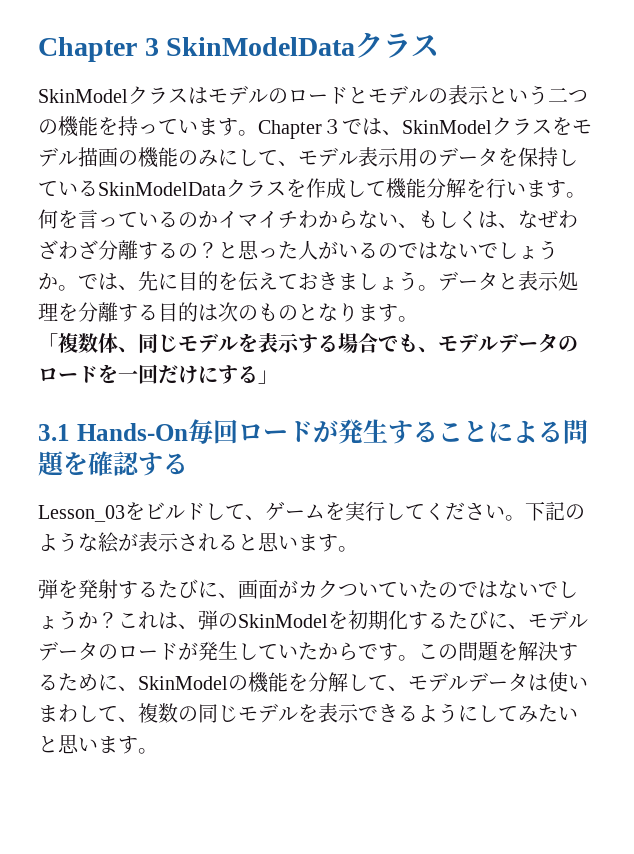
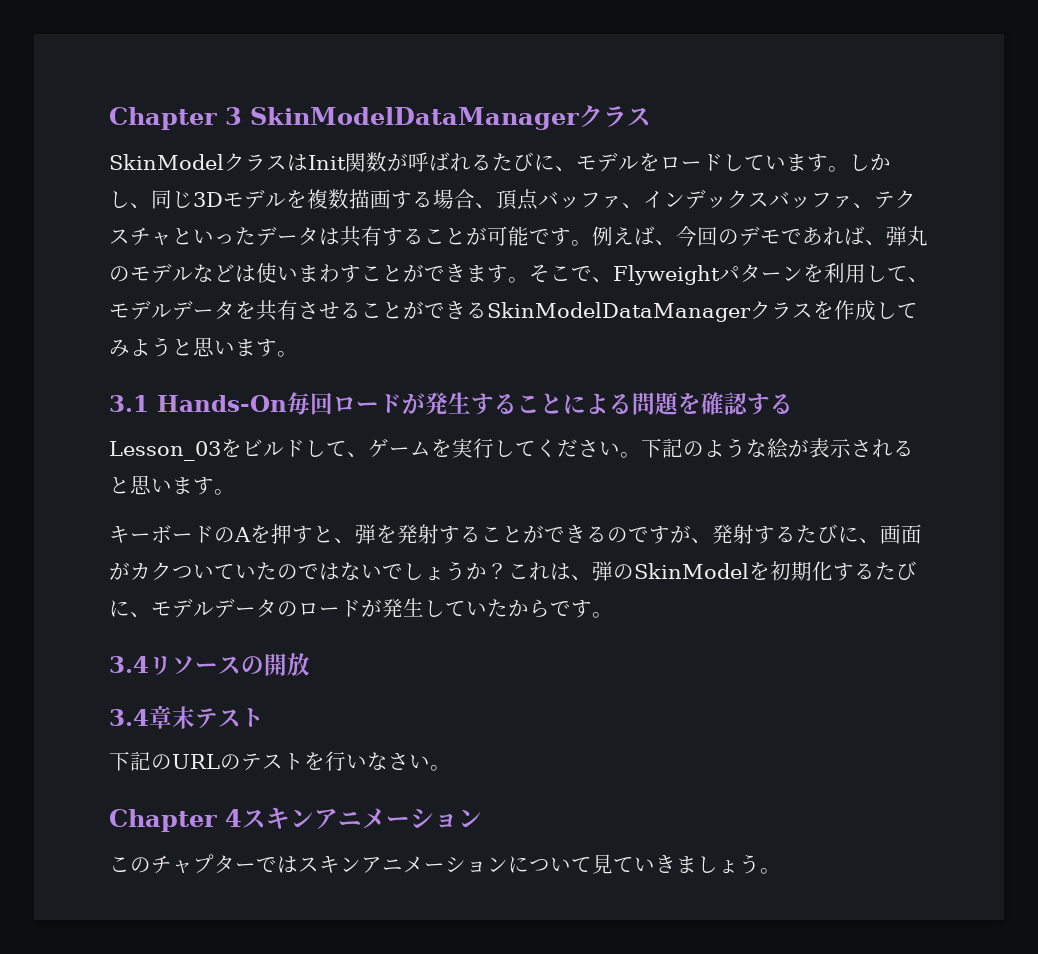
- Chapter 3 SkinModelDataクラス
+ Chapter 3 SkinModelDataManagerクラス
- SkinModelクラスはモデルのロードとモデルの表示という二つの機能を持っています。Chapter３では、SkinModelクラスをモデル描画の機能のみにして、モデル表示用のデータを保持しているSkinModelDataクラスを作成して機能分解を行います。何を言っているのかイマイチわからない、もしくは、なぜわざわざ分離するの？と思った人がいるのではないでしょうか。では、先に目的を伝えておきましょう。データと表示処理を分離する目的は次のものとなります。
- 「複数体、同じモデルを表示する場合でも、モデルデータのロードを一回だけにする」
+ SkinModelクラスはInit関数が呼ばれるたびに、モデルをロードしています。しかし、同じ3Dモデルを複数描画する場合、頂点バッファ、インデックスバッファ、テクスチャといったデータは共有することが可能です。例えば、今回のデモであれば、弾丸のモデルなどは使いまわすことができます。そこで、Flyweightパターンを利用して、モデルデータを共有させることができるSkinModelDataManagerクラスを作成してみようと思います。
- 弾を発射するたびに、画面がカクついていたのではないでしょうか？
+ キーボードのAを押すと、弾を発射することができるのですが、発射するたびに、画面がカクついていたのではないでしょうか？
- これは、弾のSkinModelを初期化するたびに、モデルデータのロードが発生していたからです。この問題を解決するために、SkinModelの機能を分解して、モデルデータは使いまわして、複数の同じモデルを表示できるようにしてみたいと思います。
+ これは、弾のSkinModelを初期化するたびに、モデルデータのロードが発生していたからです。
+ 3.4リソースの開放
+ 3.4章末テスト
+ 下記のURLのテストを行いなさい。
+ Chapter 4スキンアニメーション
+ このチャプターではスキンアニメーションについて見ていきましょう。

